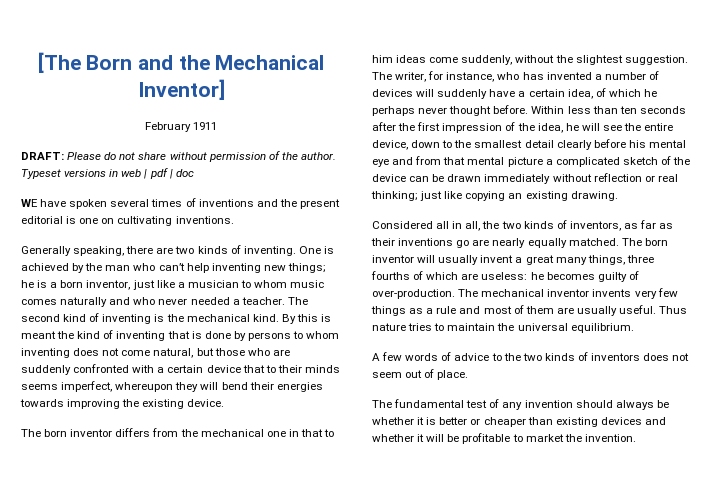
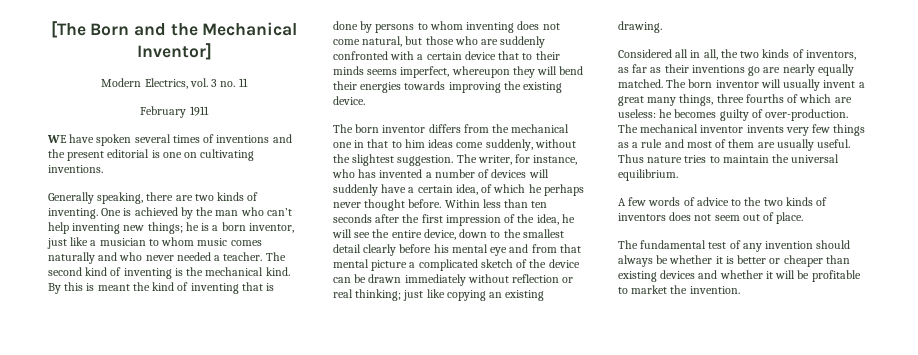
+ Modern Electrics, vol. 3 no. 11
  February 1911
- DRAFT: Please do not share without permission of the author. Typeset versions in web | pdf | doc

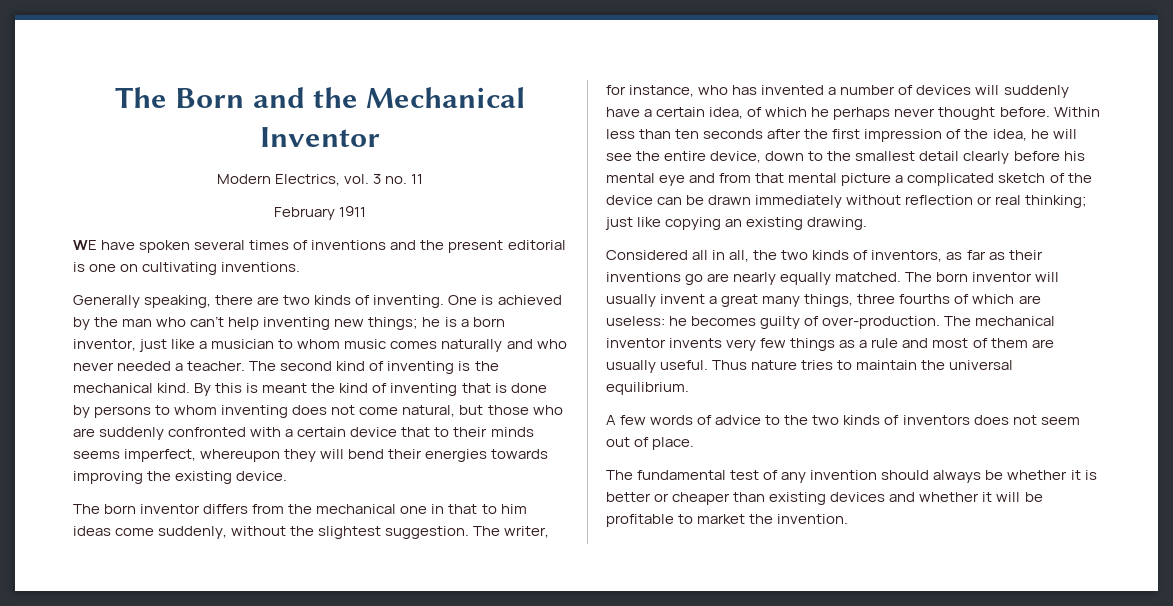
- [The Born and the Mechanical Inventor]
+ The Born and the Mechanical Inventor

